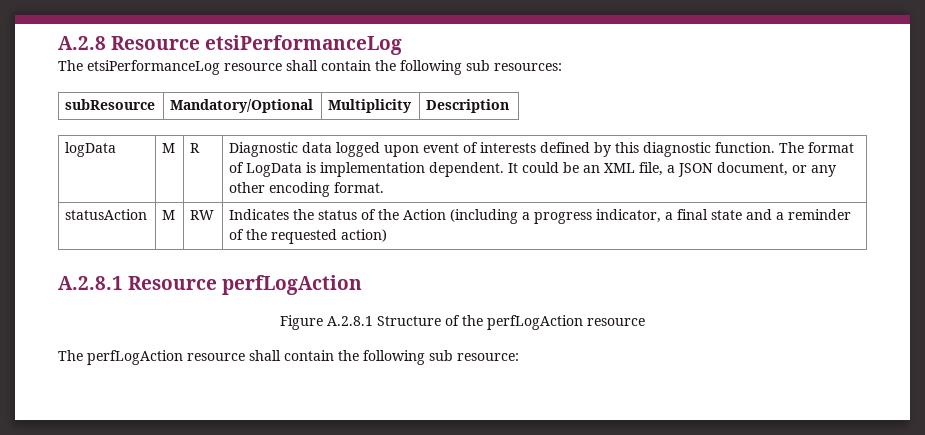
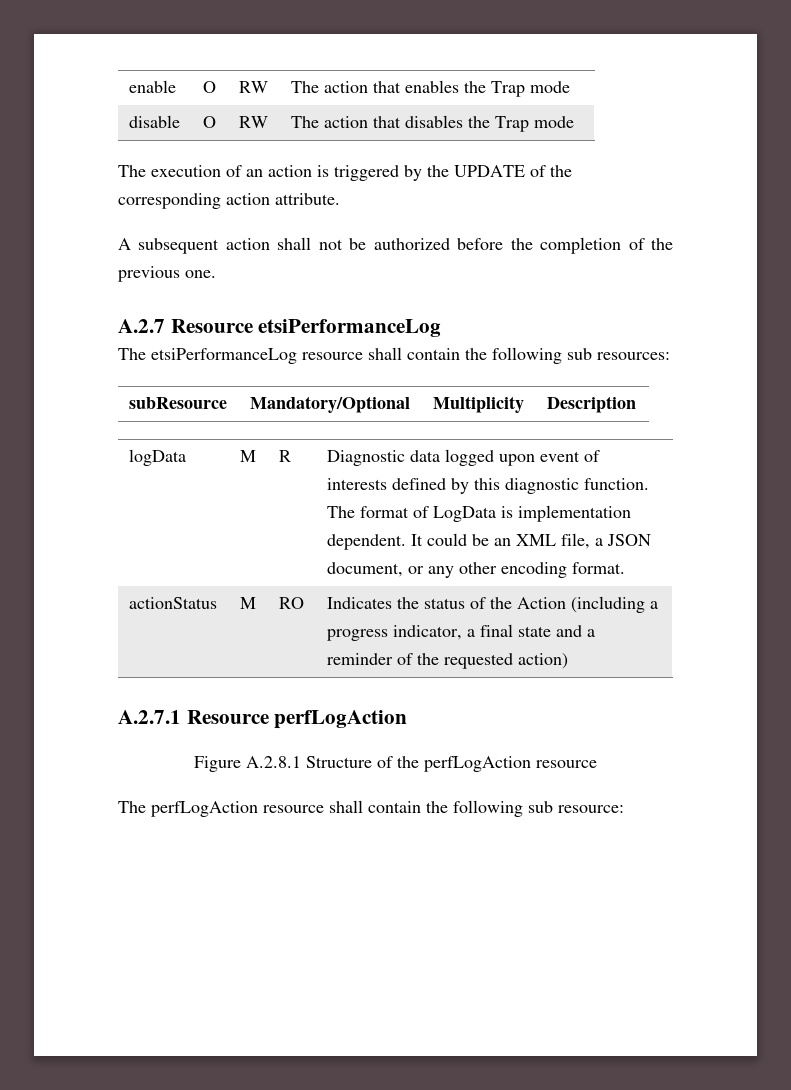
- A.2.8 Resource etsiPerformanceLog
+ enable | O | RW | The action that enables the Trap mode
+ disable | O | RW | The action that disables the Trap mode
+ The execution of an action is triggered by the UPDATE of the corresponding action attribute.
+ A subsequent action shall not be authorized before the completion of the previous one.
+ A.2.7 Resource etsiPerformanceLog
- statusAction | M | RW | Indicates the status of the Action (including a progress indicator, a final state and a reminder of the requested action)
+ actionStatus | M | RO | Indicates the status of the Action (including a progress indicator, a final state and a reminder of the requested action)
- A.2.8.1 Resource perfLogAction
+ A.2.7.1 Resource perfLogAction

